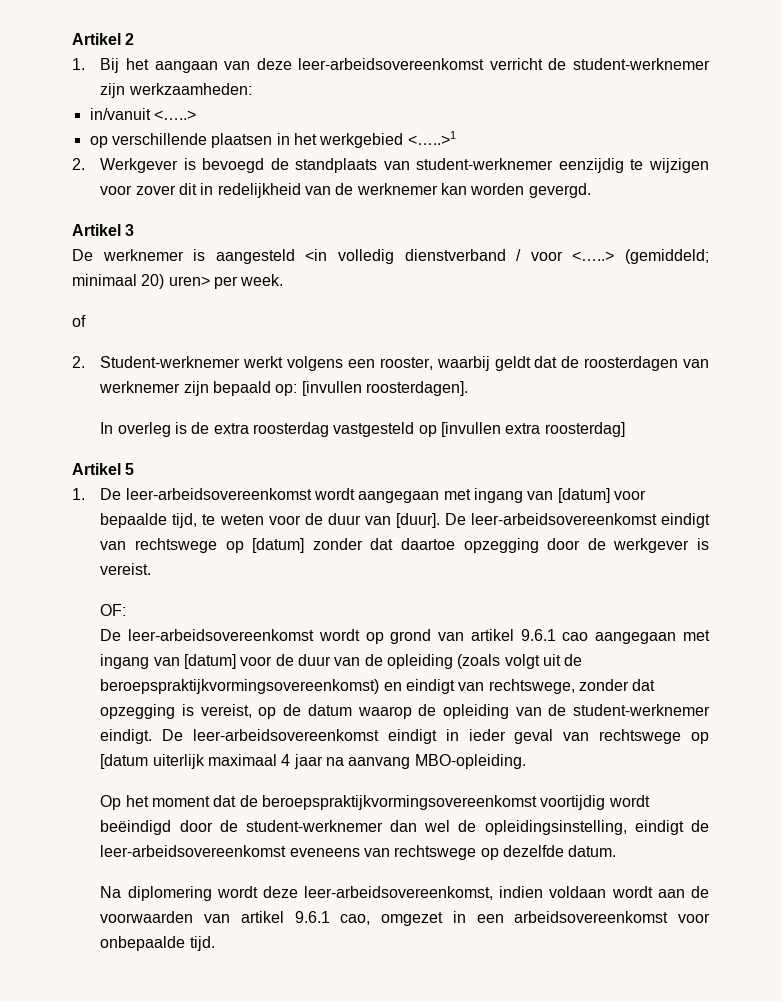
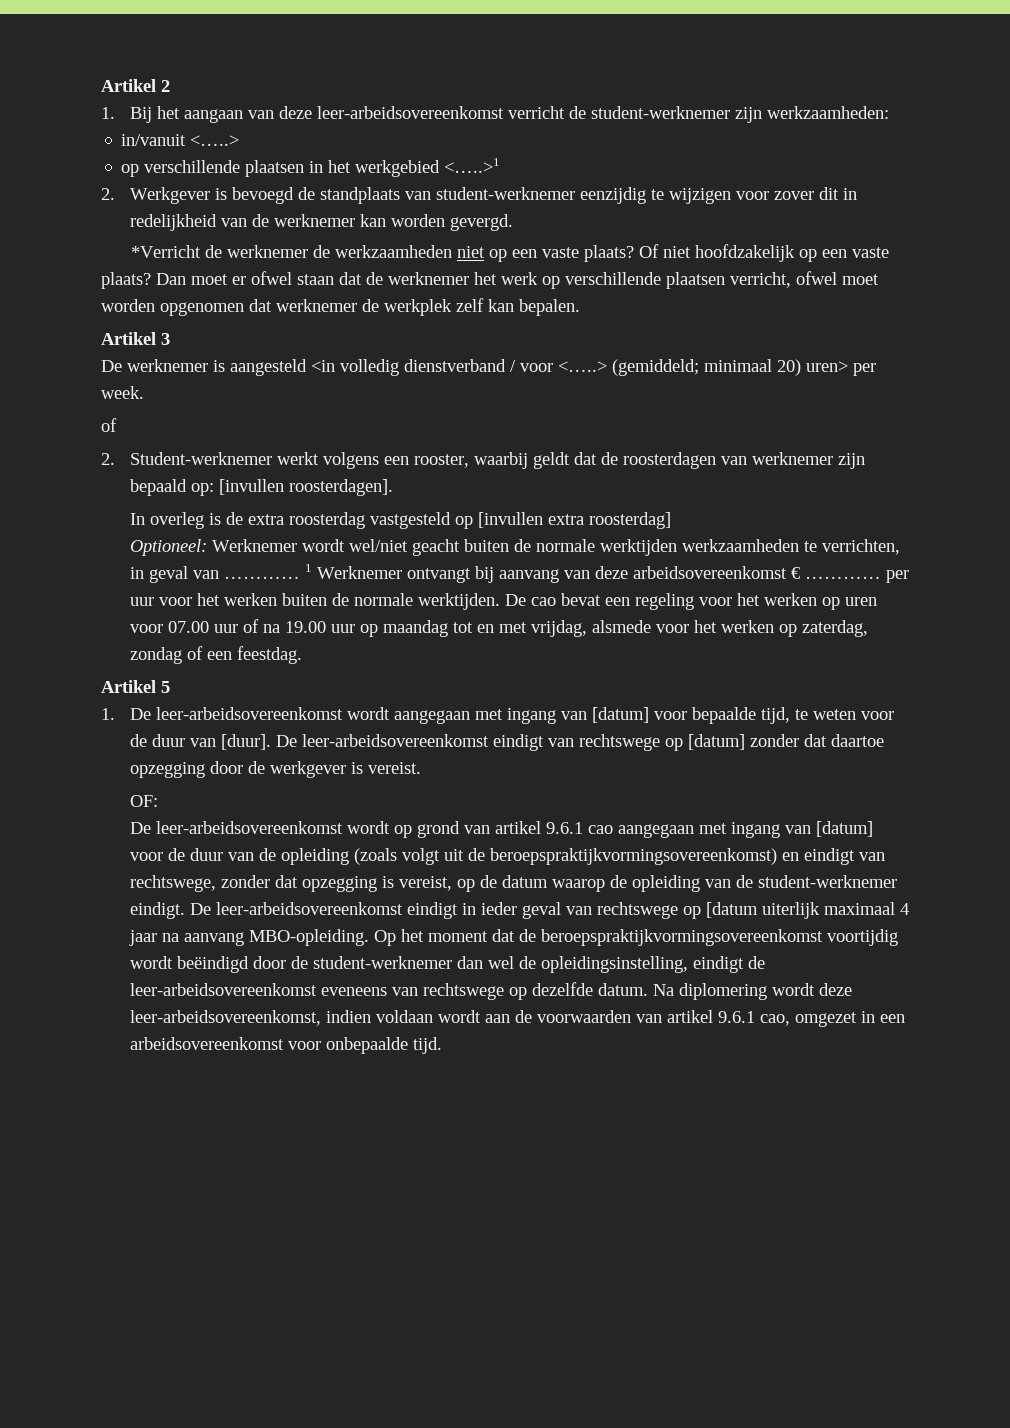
+ *Verricht de werknemer de werkzaamheden niet op een vaste plaats? Of niet hoofdzakelijk op een vaste plaats? Dan moet er ofwel staan dat de werknemer het werk op verschillende plaatsen verricht, ofwel moet worden opgenomen dat werknemer de werkplek zelf kan bepalen.
+ Optioneel: Werknemer wordt wel/niet geacht buiten de normale werktijden werkzaamheden te verrichten, in geval van ………… 1 Werknemer ontvangt bij aanvang van deze arbeidsovereenkomst € ………… per uur voor het werken buiten de normale werktijden. De cao bevat een regeling voor het werken op uren voor 07.00 uur of na 19.00 uur op maandag tot en met vrijdag, alsmede voor het werken op zaterdag, zondag of een feestdag.
- De leer-arbeidsovereenkomst eindigt in ieder geval van rechtswege op [datum uiterlijk maximaal 4 jaar na aanvang MBO-opleiding.
- Op het moment dat de beroepspraktijkvormingsovereenkomst voortijdig wordt beëindigd door de student-werknemer dan wel de opleidingsinstelling, eindigt de leer-arbeidsovereenkomst eveneens van rechtswege op dezelfde datum.
- Na diplomering wordt deze leer-arbeidsovereenkomst, indien voldaan wordt aan de voorwaarden van artikel 9.6.1 cao, omgezet in een arbeidsovereenkomst voor onbepaalde tijd.
+ De leer-arbeidsovereenkomst eindigt in ieder geval van rechtswege op [datum uiterlijk maximaal 4 jaar na aanvang MBO-opleiding. Op het moment dat de beroepspraktijkvormingsovereenkomst voortijdig wordt beëindigd door de student-werknemer dan wel de opleidingsinstelling, eindigt de leer-arbeidsovereenkomst eveneens van rechtswege op dezelfde datum. Na diplomering wordt deze leer-arbeidsovereenkomst, indien voldaan wordt aan de voorwaarden van artikel 9.6.1 cao, omgezet in een arbeidsovereenkomst voor onbepaalde tijd.

